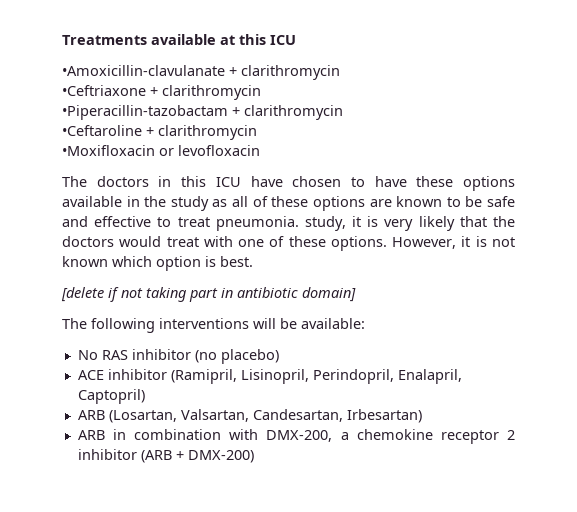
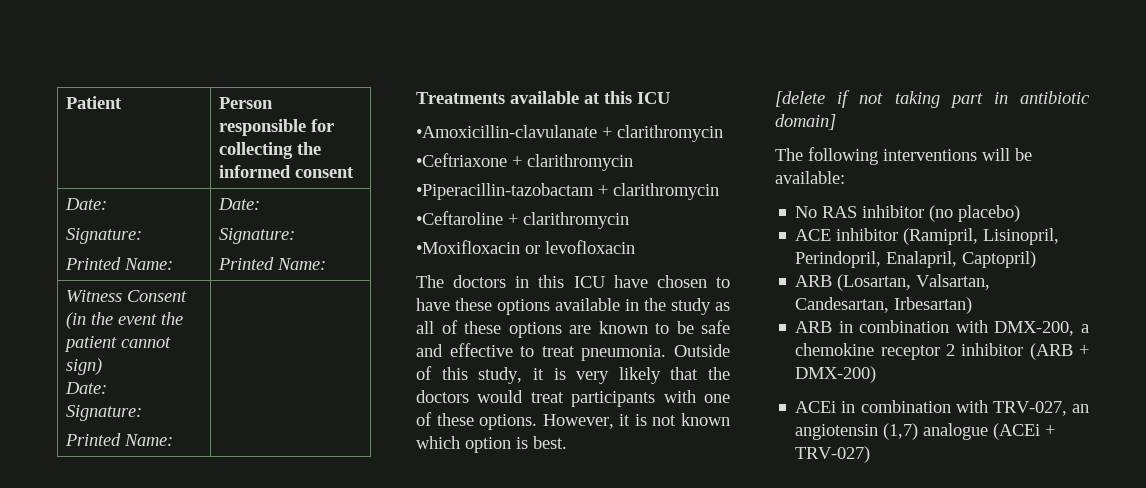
+ Patient | Person responsible for collecting the informed consent
+ Date:
+ Signature:
+ Printed Name: | Date:
+ Signature:
+ Printed Name:
+ Witness Consent (in the event the patient cannot sign)
+ Date:
+ Signature:
+ Printed Name: |
- The doctors in this ICU have chosen to have these options available in the study as all of these options are known to be safe and effective to treat pneumonia. study, it is very likely that the doctors would treat with one of these options.
+ The doctors in this ICU have chosen to have these options available in the study as all of these options are known to be safe and effective to treat pneumonia. Outside of this study, it is very likely that the doctors would treat participants with one of these options.
+ ACEi in combination with TRV-027, an angiotensin (1,7) analogue (ACEi + TRV-027)

